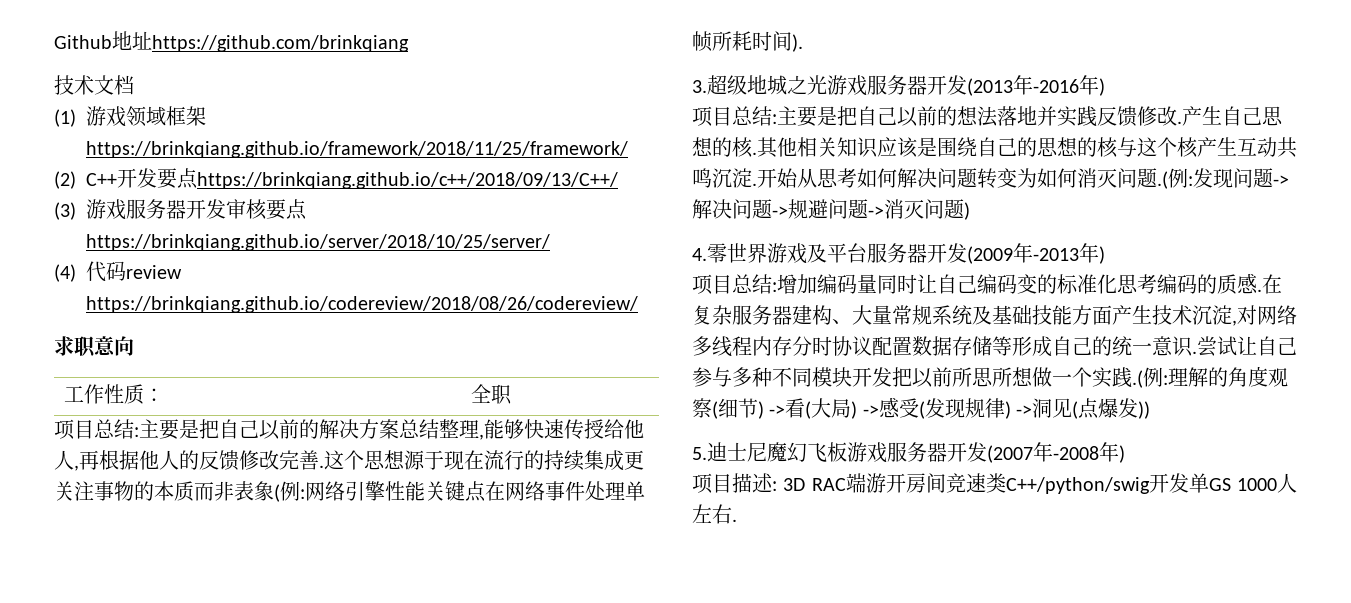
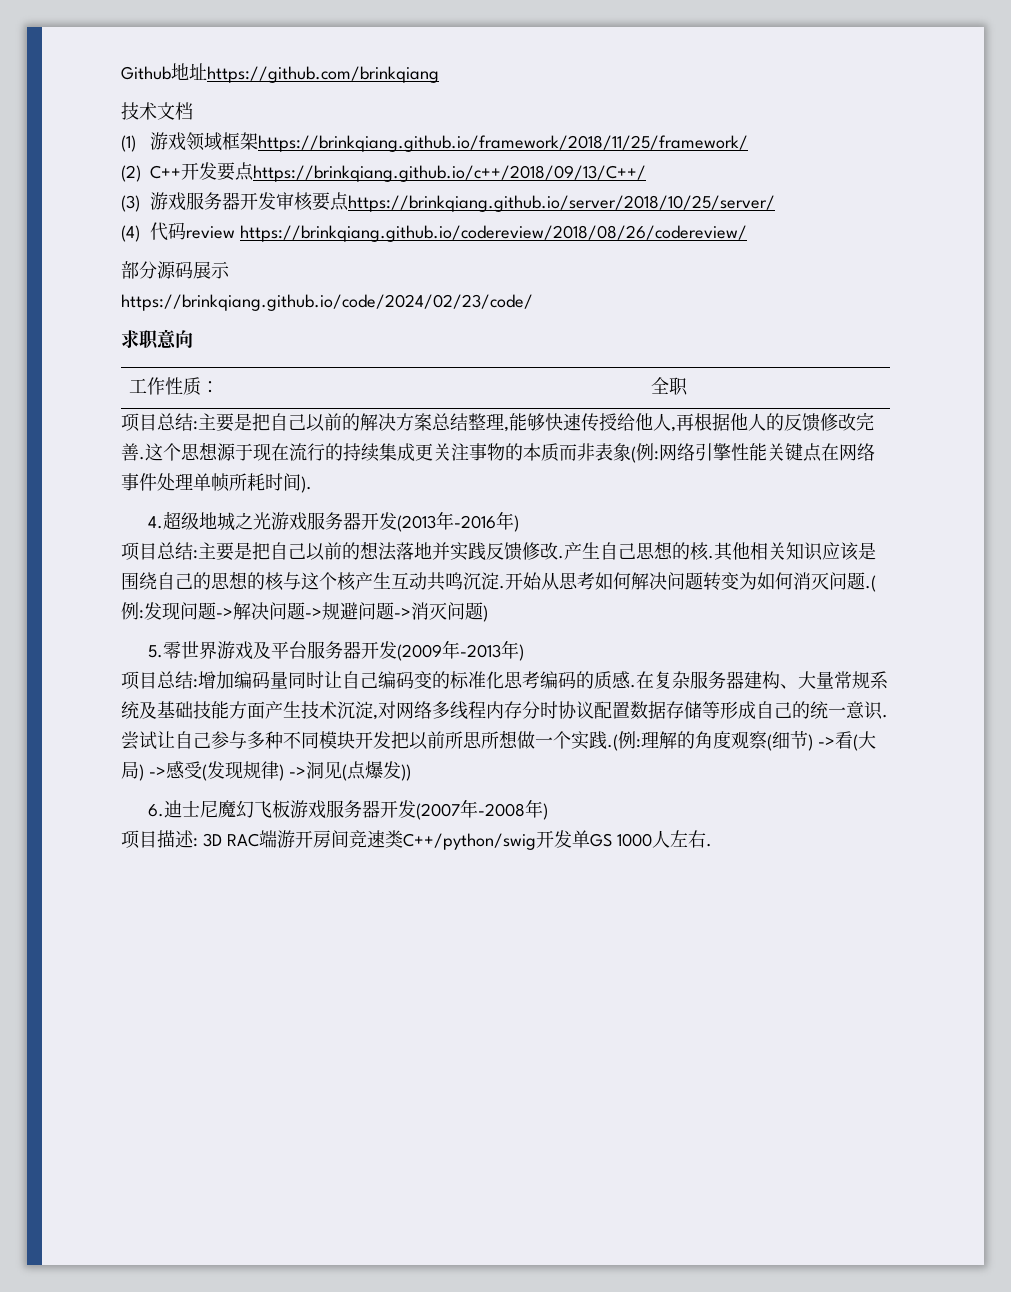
+ 部分源码展示
+ https://brinkqiang.github.io/code/2024/02/23/code/
- 3.超级地城之光游戏服务器开发(2013年-2016年)
+ 4.超级地城之光游戏服务器开发(2013年-2016年)
- 4.零世界游戏及平台服务器开发(2009年-2013年)
+ 5.零世界游戏及平台服务器开发(2009年-2013年)
- 5.迪士尼魔幻飞板游戏服务器开发(2007年-2008年)
+ 6.迪士尼魔幻飞板游戏服务器开发(2007年-2008年)

